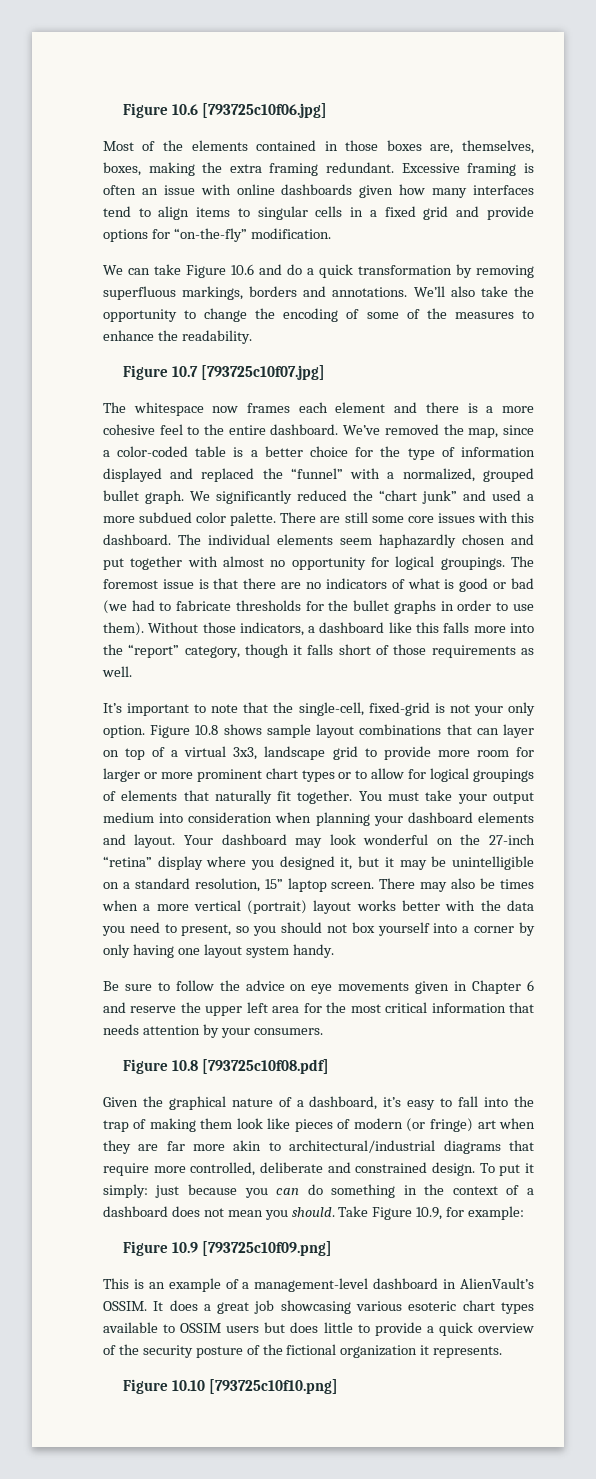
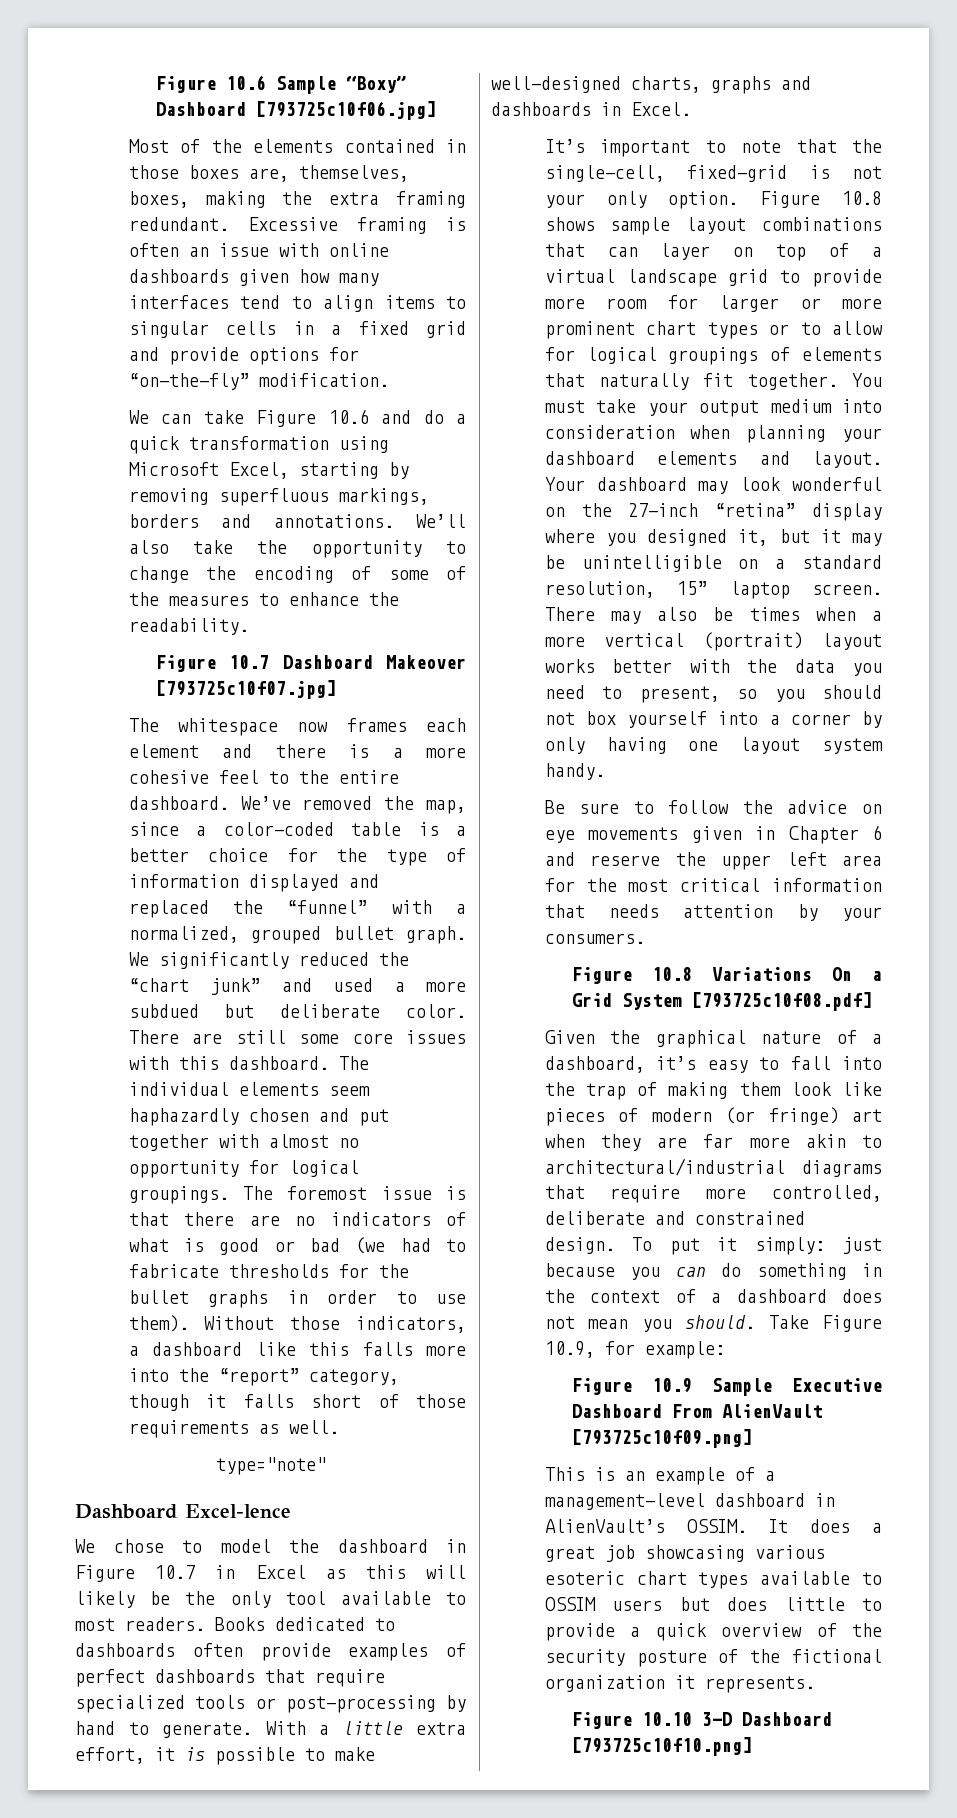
- Figure 10.6 [793725c10f06.jpg]
+ Figure 10.6 Sample “Boxy” Dashboard [793725c10f06.jpg]
- We can take Figure 10.6 and do a quick transformation by removing superfluous markings, borders and annotations.
+ We can take Figure 10.6 and do a quick transformation using Microsoft Excel, starting by removing superfluous markings, borders and annotations.
- Figure 10.7 [793725c10f07.jpg]
+ Figure 10.7 Dashboard Makeover [793725c10f07.jpg]
- We significantly reduced the “chart junk” and used a more subdued color palette.
+ We significantly reduced the “chart junk” and used a more subdued but deliberate color.
+ type="note"
+ Dashboard Excel-lence
+ We chose to model the dashboard in Figure 10.7 in Excel as this will likely be the only tool available to most readers. Books dedicated to dashboards often provide examples of perfect dashboards that require specialized tools or post-processing by hand to generate. With a little extra effort, it is possible to make well-designed charts, graphs and dashboards in Excel.
- Figure 10.8 shows sample layout combinations that can layer on top of a virtual 3x3, landscape grid to provide more room for larger or more prominent chart types or to allow for logical groupings of elements that naturally fit together.
+ Figure 10.8 shows sample layout combinations that can layer on top of a virtual landscape grid to provide more room for larger or more prominent chart types or to allow for logical groupings of elements that naturally fit together.
- Figure 10.8 [793725c10f08.pdf]
+ Figure 10.8 Variations On a Grid System [793725c10f08.pdf]
- Figure 10.9 [793725c10f09.png]
+ Figure 10.9 Sample Executive Dashboard From AlienVault [793725c10f09.png]
- Figure 10.10 [793725c10f10.png]
+ Figure 10.10 3-D Dashboard [793725c10f10.png]

